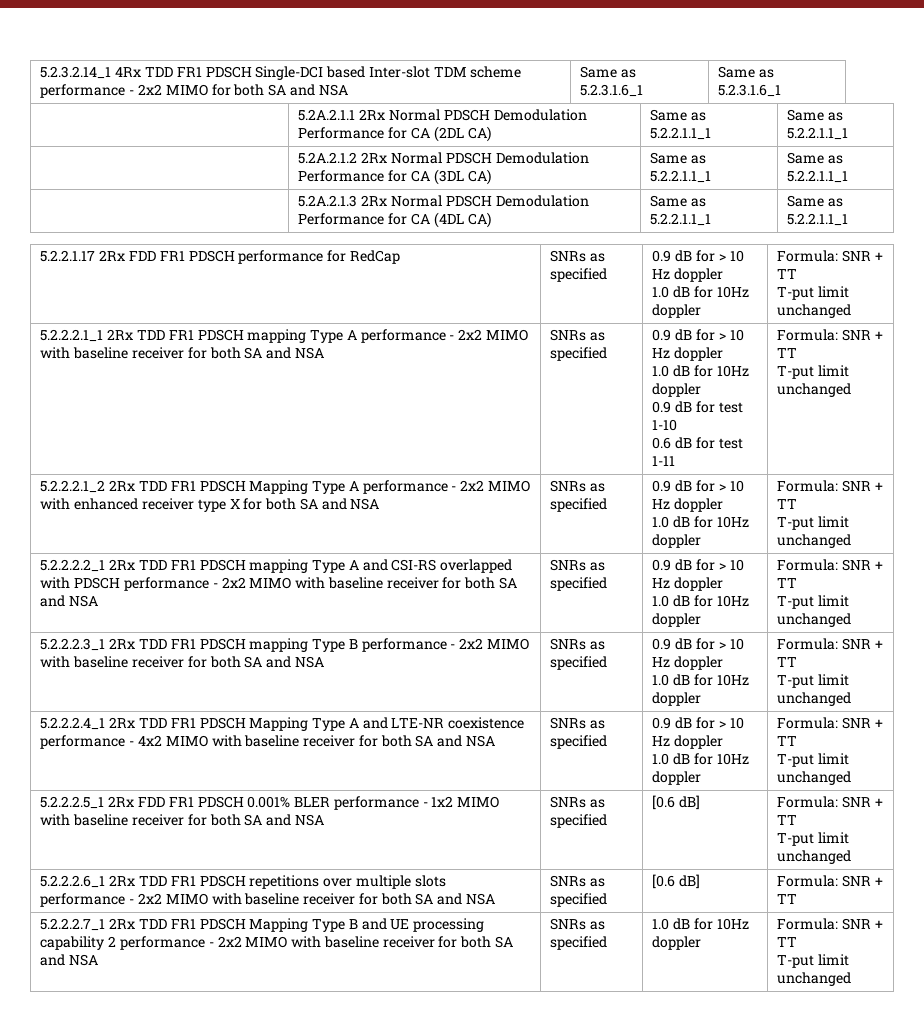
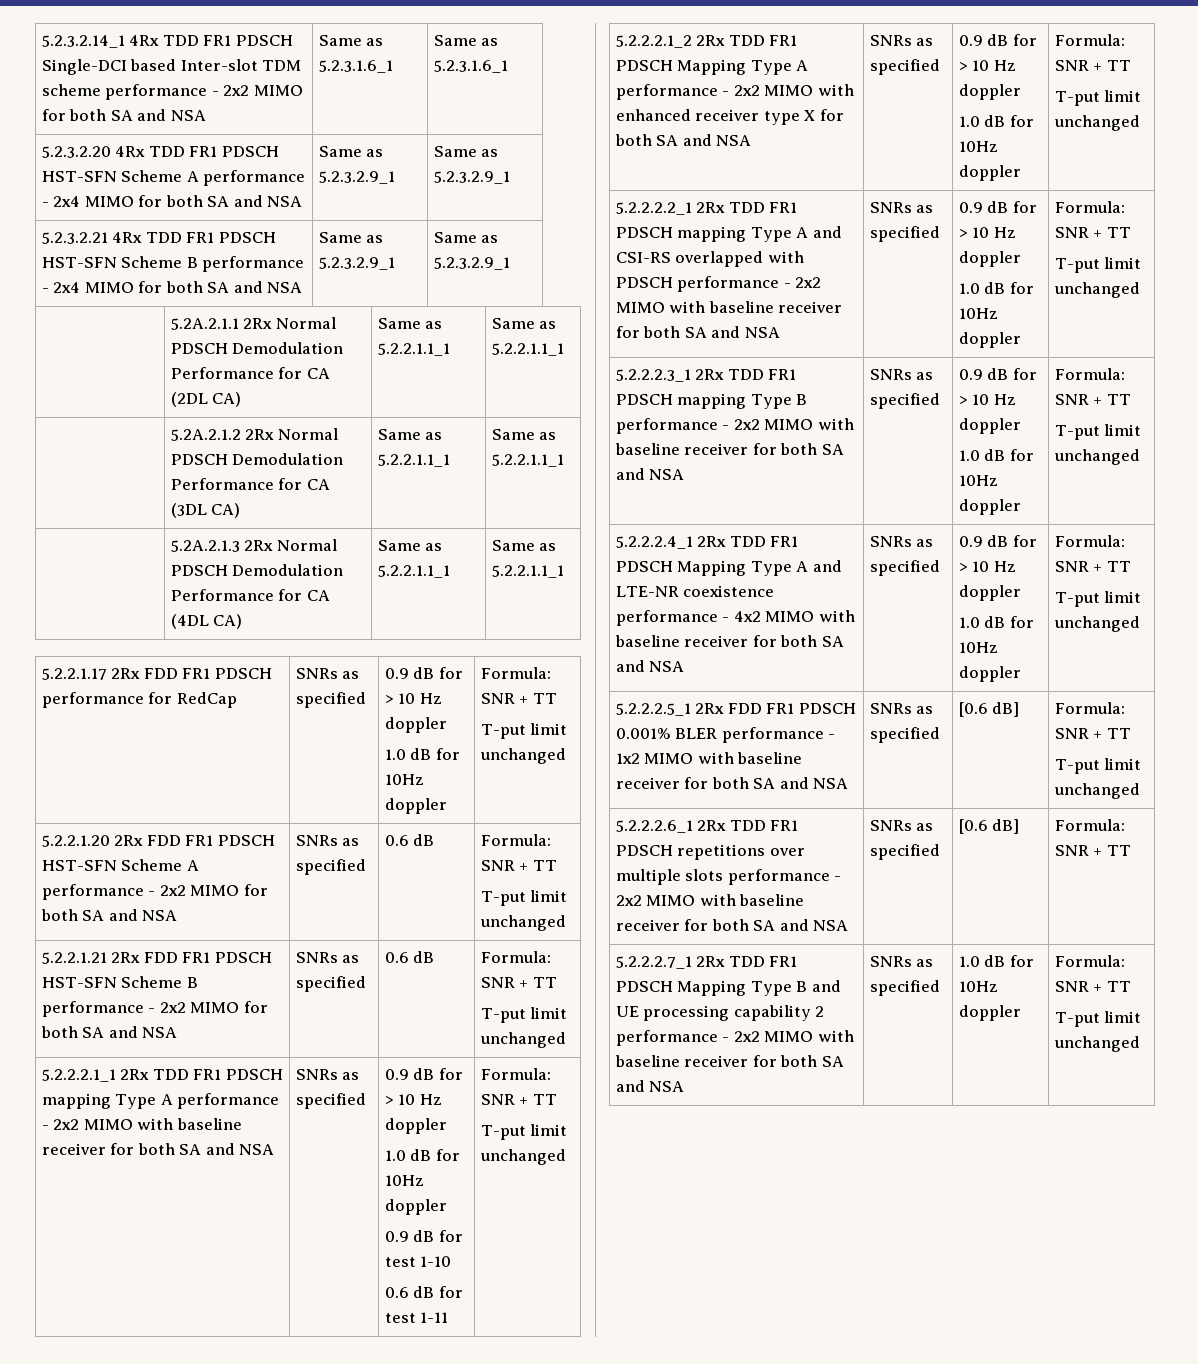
+ 5.2.3.2.20 4Rx TDD FR1 PDSCH HST-SFN Scheme A performance - 2x4 MIMO for both SA and NSA | Same as 5.2.3.2.9_1 | Same as 5.2.3.2.9_1
+ 5.2.3.2.21 4Rx TDD FR1 PDSCH HST-SFN Scheme B performance - 2x4 MIMO for both SA and NSA | Same as 5.2.3.2.9_1 | Same as 5.2.3.2.9_1
+ 5.2.2.1.20 2Rx FDD FR1 PDSCH HST-SFN Scheme A performance - 2x2 MIMO for both SA and NSA | SNRs as specified | 0.6 dB | Formula: SNR + TT
+ T-put limit unchanged
+ 5.2.2.1.21 2Rx FDD FR1 PDSCH HST-SFN Scheme B performance - 2x2 MIMO for both SA and NSA | SNRs as specified | 0.6 dB | Formula: SNR + TT
+ T-put limit unchanged

